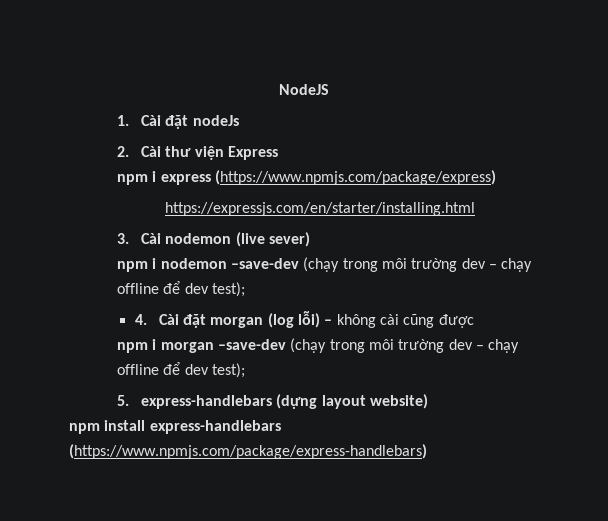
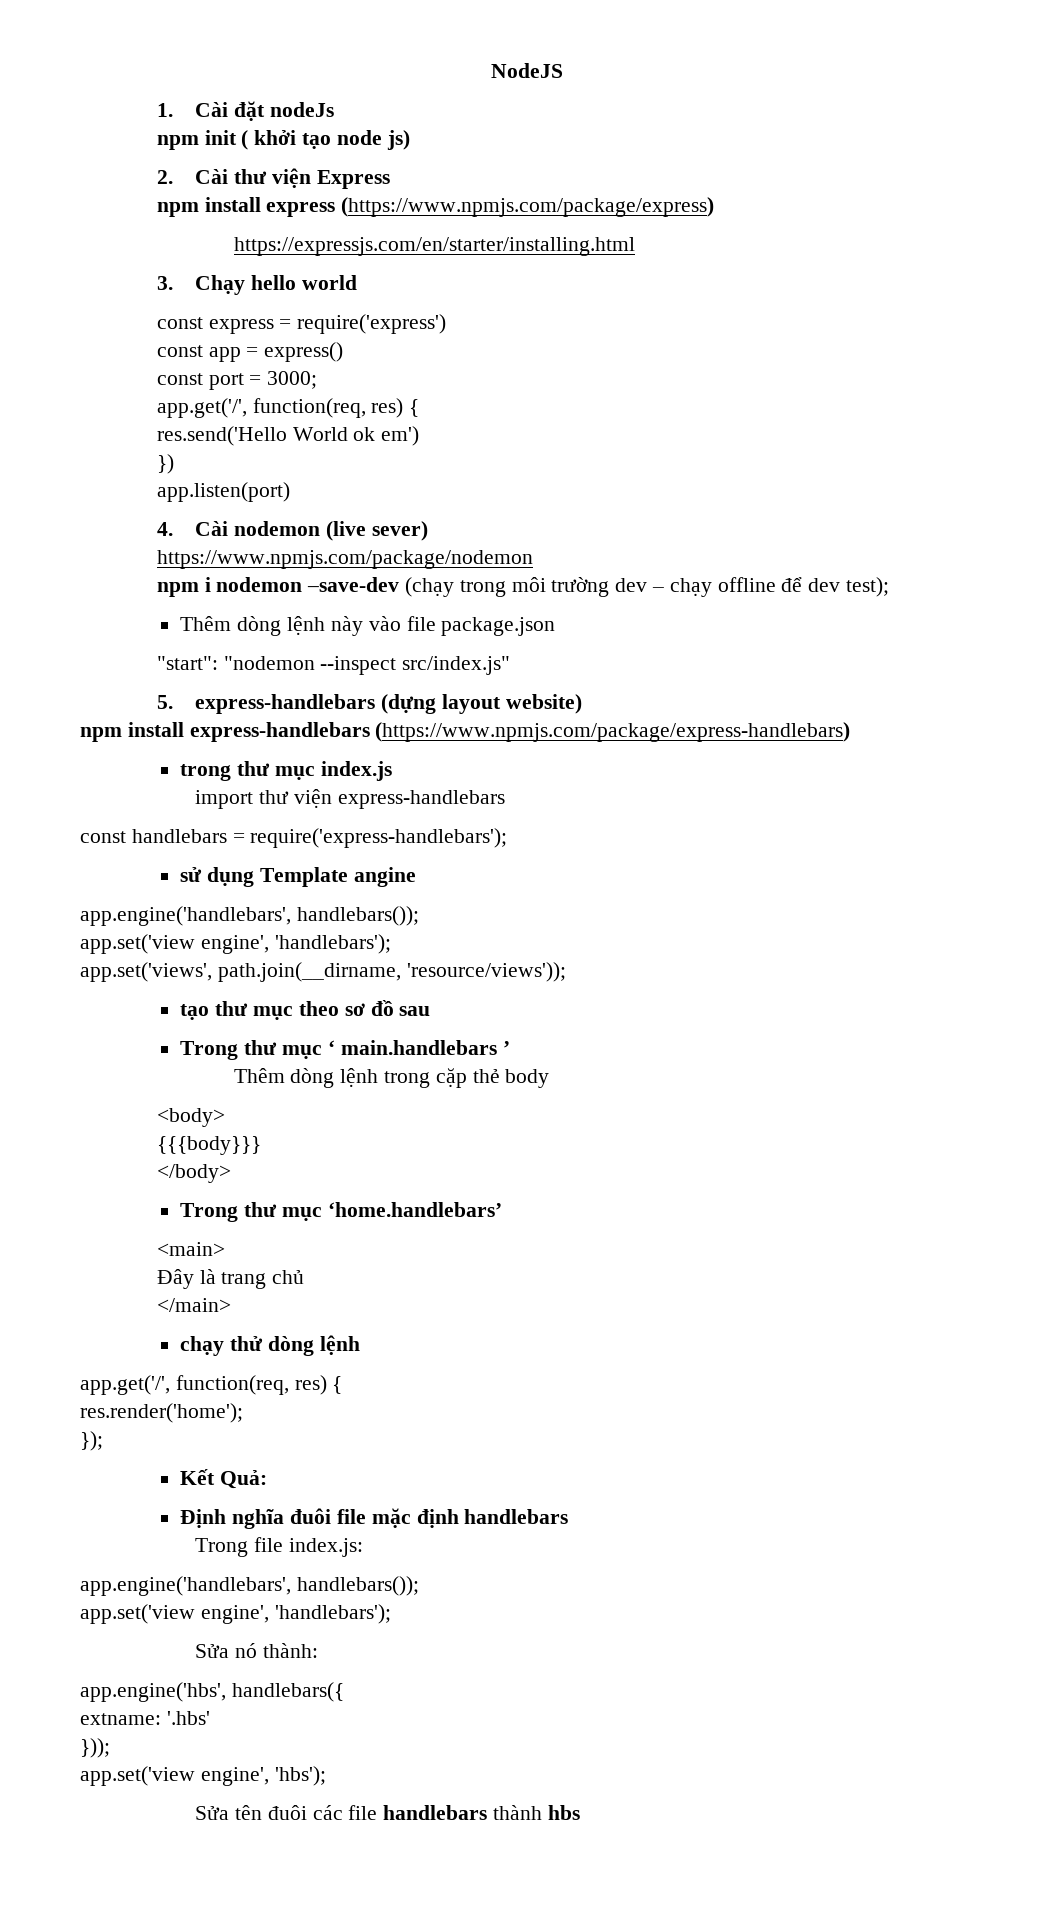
+ npm init ( khởi tạo node js)
- npm i express (https://www.npmjs.com/package/express)
+ npm install express (https://www.npmjs.com/package/express)
- 3. Cài nodemon (live sever)
+ 3. Chạy hello world
+ const express = require('express')
+ const app = express()
+ const port = 3000;
+ app.get('/', function(req, res) {
+ res.send('Hello World ok em')
+ })
+ app.listen(port)
+ 4. Cài nodemon (live sever)
+ https://www.npmjs.com/package/nodemon
- 4. Cài đặt morgan (log lỗi) – không cài cũng được
- npm i morgan –save-dev (chạy trong môi trường dev – chạy offline để dev test);
+ Thêm dòng lệnh này vào file package.json
+ "start": "nodemon --inspect src/index.js"
+ trong thư mục index.js
+ import thư viện express-handlebars
+ const handlebars = require('express-handlebars');
+ sử dụng Template angine
+ app.engine('handlebars', handlebars());
+ app.set('view engine', 'handlebars');
+ app.set('views', path.join(__dirname, 'resource/views'));
+ tạo thư mục theo sơ đồ sau
+ Trong thư mục ‘ main.handlebars ’
+ Thêm dòng lệnh trong cặp thẻ body
+ <body>
+ {{{body}}}
+ </body>
+ Trong thư mục ‘home.handlebars’
+ <main>
+ Đây là trang chủ
+ </main>
+ chạy thử dòng lệnh
+ app.get('/', function(req, res) {
+ res.render('home');
+ });
+ Kết Quả:
+ Định nghĩa đuôi file mặc định handlebars
+ Trong file index.js:
+ app.engine('handlebars', handlebars());
+ app.set('view engine', 'handlebars');
+ Sửa nó thành:
+ app.engine('hbs', handlebars({
+ extname: '.hbs'
+ }));
+ app.set('view engine', 'hbs');
+ Sửa tên đuôi các file handlebars thành hbs

